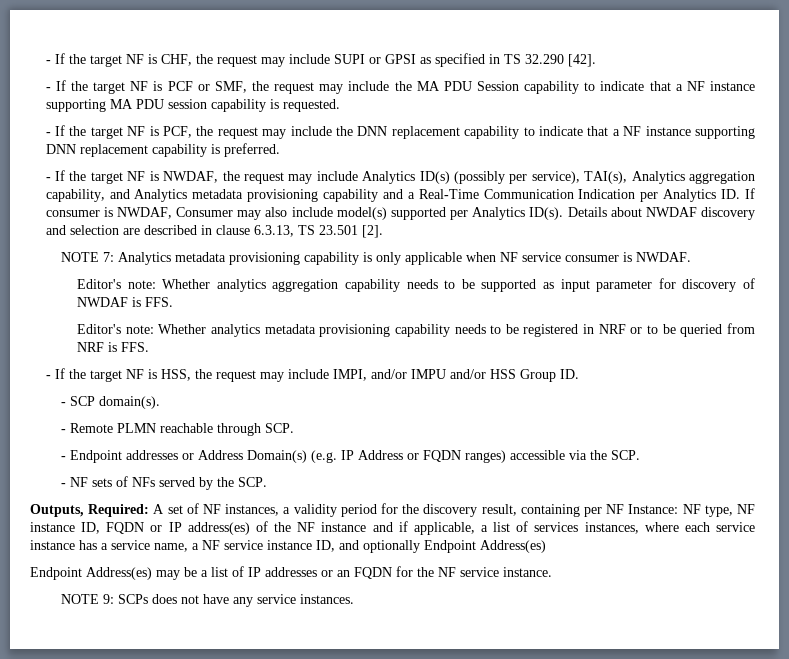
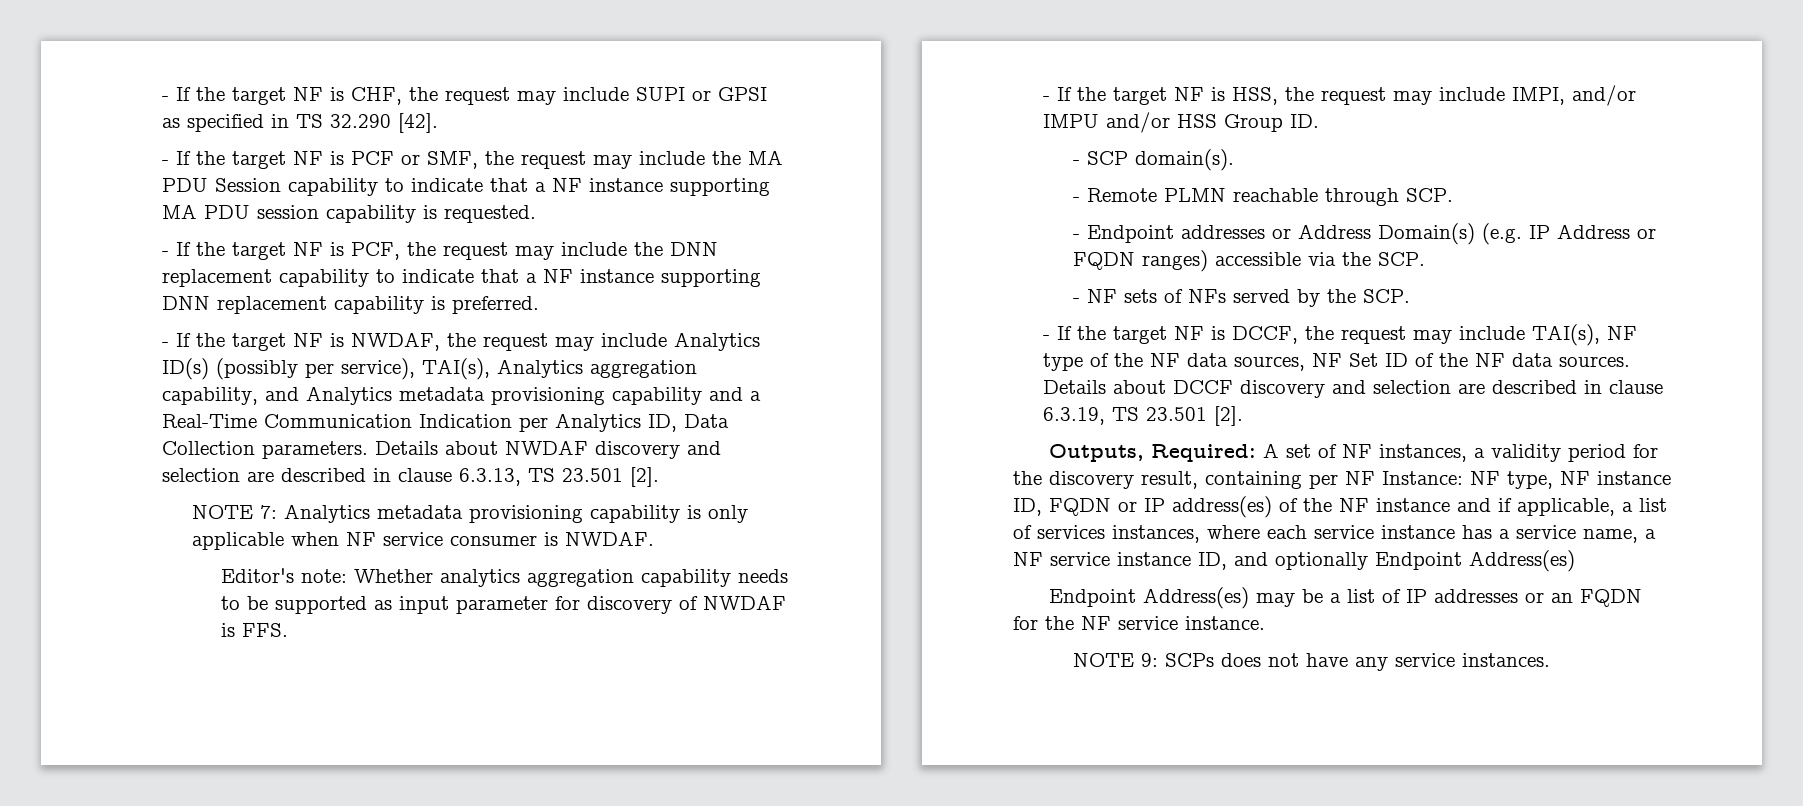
- - If the target NF is NWDAF, the request may include Analytics ID(s) (possibly per service), TAI(s), Analytics aggregation capability, and Analytics metadata provisioning capability and a Real-Time Communication Indication per Analytics ID. If consumer is NWDAF, Consumer may also include model(s) supported per Analytics ID(s).
+ - If the target NF is NWDAF, the request may include Analytics ID(s) (possibly per service), TAI(s), Analytics aggregation capability, and Analytics metadata provisioning capability and a Real-Time Communication Indication per Analytics ID, Data Collection parameters.
- Editor's note: Whether analytics metadata provisioning capability needs to be registered in NRF or to be queried from NRF is FFS.
+ - If the target NF is DCCF, the request may include TAI(s), NF type of the NF data sources, NF Set ID of the NF data sources. Details about DCCF discovery and selection are described in clause 6.3.19, TS 23.501 [2].

